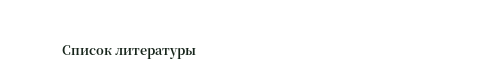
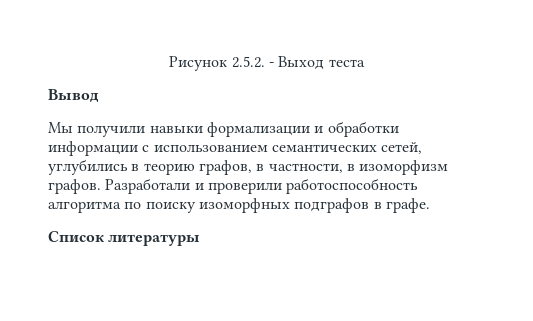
+ Рисунок 2.5.2. - Выход теста
+ Вывод
+ Мы получили навыки формализации и обработки информации с использованием семантических сетей, углубились в теорию графов, в частности, в изоморфизм графов. Разработали и проверили работоспособность алгоритма по поиску изоморфных подграфов в графе.

